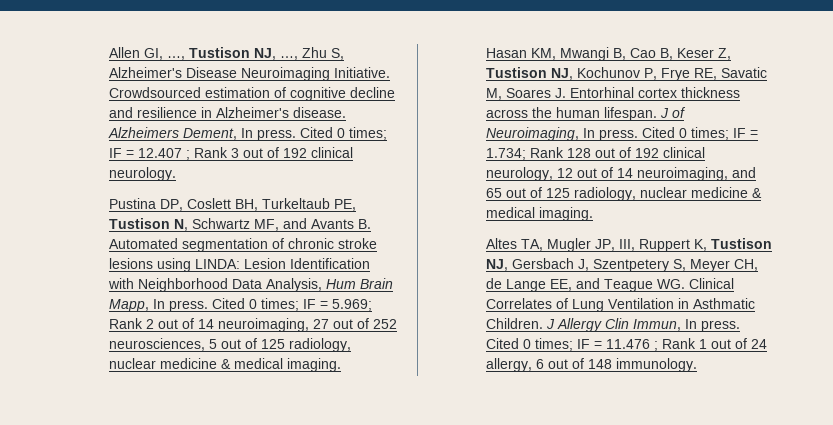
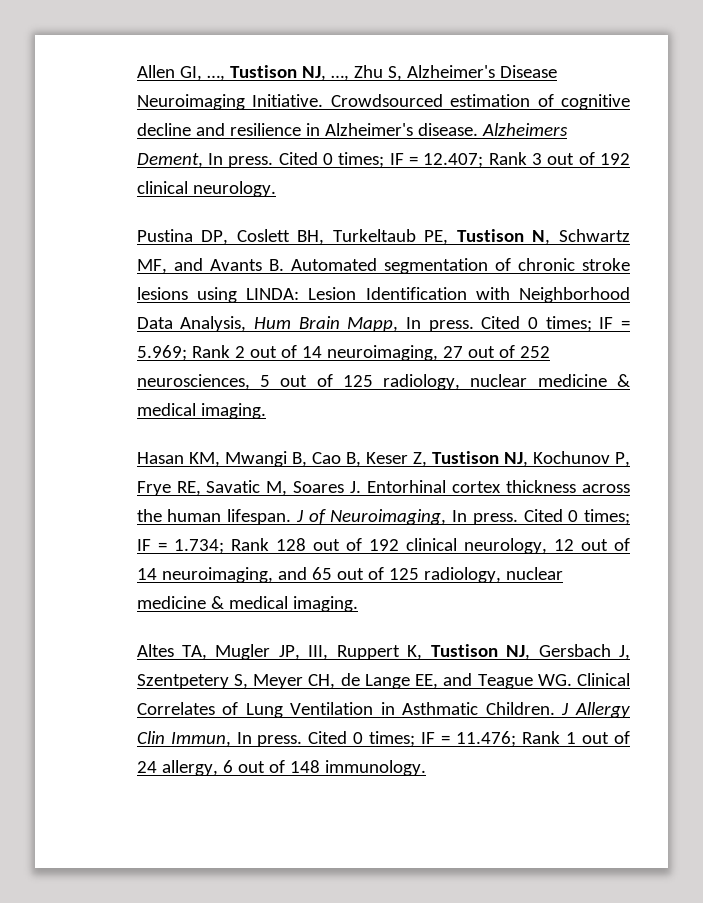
- Cited 0 times; IF = 12.407 ; Rank 3 out of 192 clinical neurology.
+ Cited 0 times; IF = 12.407; Rank 3 out of 192 clinical neurology.
- Cited 0 times; IF = 11.476 ; Rank 1 out of 24 allergy, 6 out of 148 immunology.
+ Cited 0 times; IF = 11.476; Rank 1 out of 24 allergy, 6 out of 148 immunology.

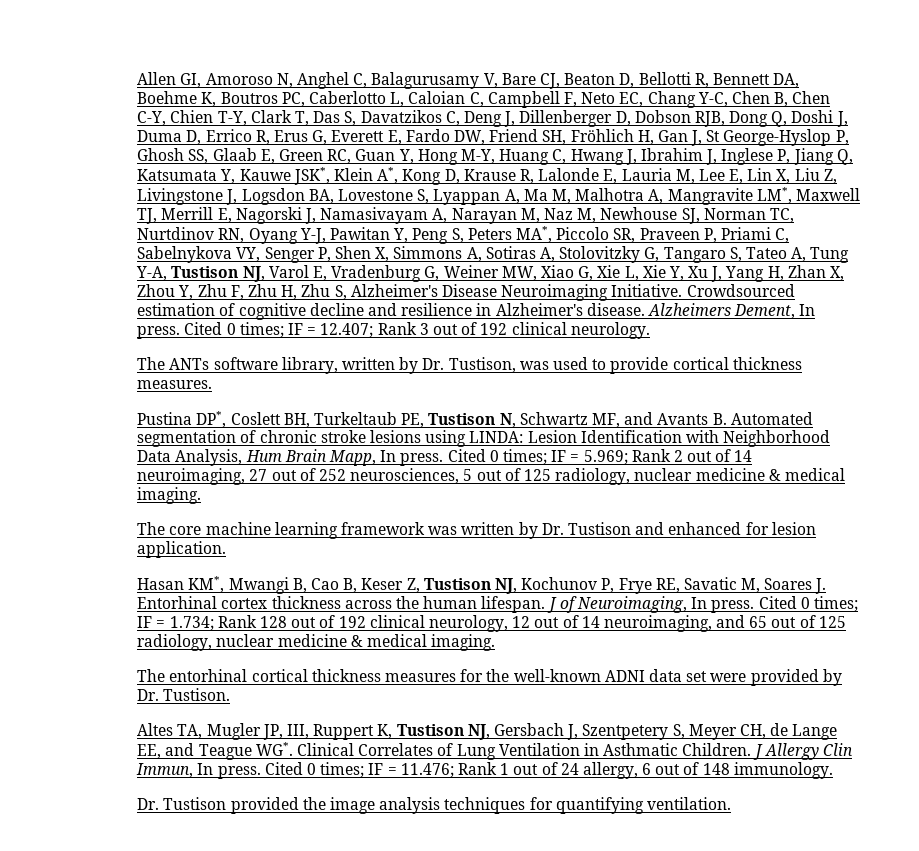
- Allen GI, …, Tustison NJ, …, Zhu S, Alzheimer's Disease Neuroimaging Initiative.
+ Allen GI, Amoroso N, Anghel C, Balagurusamy V, Bare CJ, Beaton D, Bellotti R, Bennett DA, Boehme K, Boutros PC, Caberlotto L, Caloian C, Campbell F, Neto EC, Chang Y-C, Chen B, Chen C-Y, Chien T-Y, Clark T, Das S, Davatzikos C, Deng J, Dillenberger D, Dobson RJB, Dong Q, Doshi J, Duma D, Errico R, Erus G, Everett E, Fardo DW, Friend SH, Fröhlich H, Gan J, St George-Hyslop P, Ghosh SS, Glaab E, Green RC, Guan Y, Hong M-Y, Huang C, Hwang J, Ibrahim J, Inglese P, Jiang Q, Katsumata Y, Kauwe JSK*, Klein A*, Kong D, Krause R, Lalonde E, Lauria M, Lee E, Lin X, Liu Z, Livingstone J, Logsdon BA, Lovestone S, Lyappan A, Ma M, Malhotra A, Mangravite LM*, Maxwell TJ, Merrill E, Nagorski J, Namasivayam A, Narayan M, Naz M, Newhouse SJ, Norman TC, Nurtdinov RN, Oyang Y-J, Pawitan Y, Peng S, Peters MA*, Piccolo SR, Praveen P, Priami C, Sabelnykova VY, Senger P, Shen X, Simmons A, Sotiras A, Stolovitzky G, Tangaro S, Tateo A, Tung Y-A, Tustison NJ, Varol E, Vradenburg G, Weiner MW, Xiao G, Xie L, Xie Y, Xu J, Yang H, Zhan X, Zhou Y, Zhu F, Zhu H, Zhu S, Alzheimer's Disease Neuroimaging Initiative.
+ The ANTs software library, written by Dr. Tustison, was used to provide cortical thickness measures.
- Pustina DP, Coslett BH, Turkeltaub PE, Tustison N, Schwartz MF, and Avants B. Automated segmentation of chronic stroke lesions using LINDA: Lesion Identification with Neighborhood Data Analysis, Hum Brain Mapp, In press.
+ Pustina DP*, Coslett BH, Turkeltaub PE, Tustison N, Schwartz MF, and Avants B. Automated segmentation of chronic stroke lesions using LINDA: Lesion Identification with Neighborhood Data Analysis, Hum Brain Mapp, In press.
+ The core machine learning framework was written by Dr. Tustison and enhanced for lesion application.
- Hasan KM, Mwangi B, Cao B, Keser Z, Tustison NJ, Kochunov P, Frye RE, Savatic M, Soares J. Entorhinal cortex thickness across the human lifespan.
+ Hasan KM*, Mwangi B, Cao B, Keser Z, Tustison NJ, Kochunov P, Frye RE, Savatic M, Soares J. Entorhinal cortex thickness across the human lifespan.
+ The entorhinal cortical thickness measures for the well-known ADNI data set were provided by Dr. Tustison.
- Altes TA, Mugler JP, III, Ruppert K, Tustison NJ, Gersbach J, Szentpetery S, Meyer CH, de Lange EE, and Teague WG. Clinical Correlates of Lung Ventilation in Asthmatic Children.
+ Altes TA, Mugler JP, III, Ruppert K, Tustison NJ, Gersbach J, Szentpetery S, Meyer CH, de Lange EE, and Teague WG*. Clinical Correlates of Lung Ventilation in Asthmatic Children.
+ Dr. Tustison provided the image analysis techniques for quantifying ventilation.

